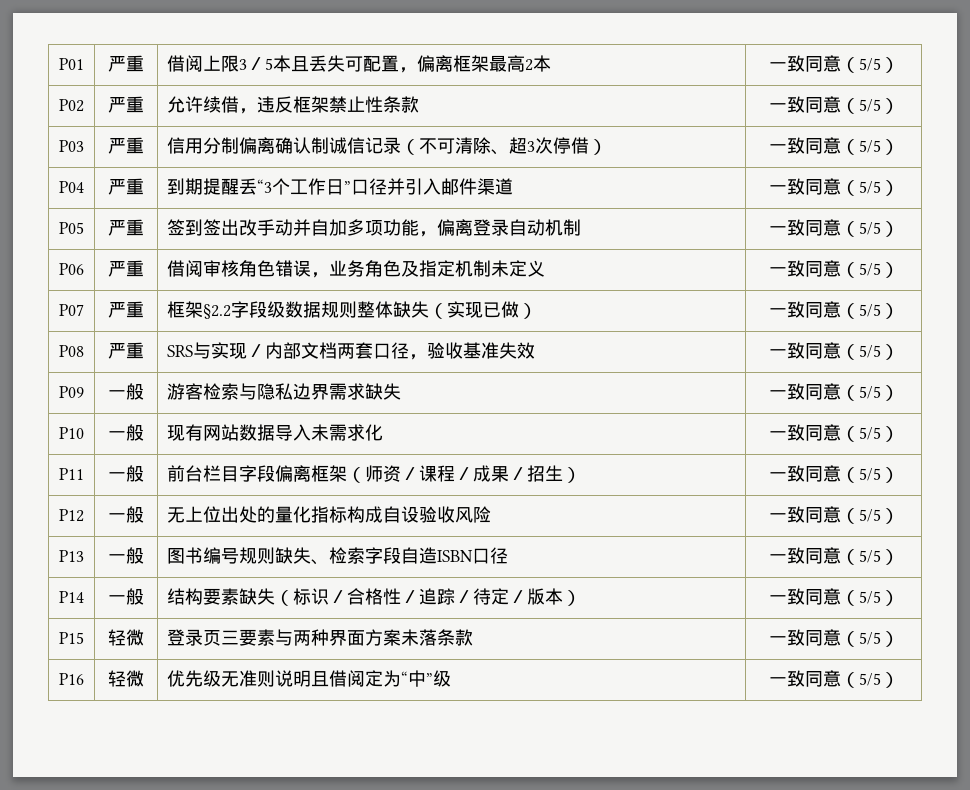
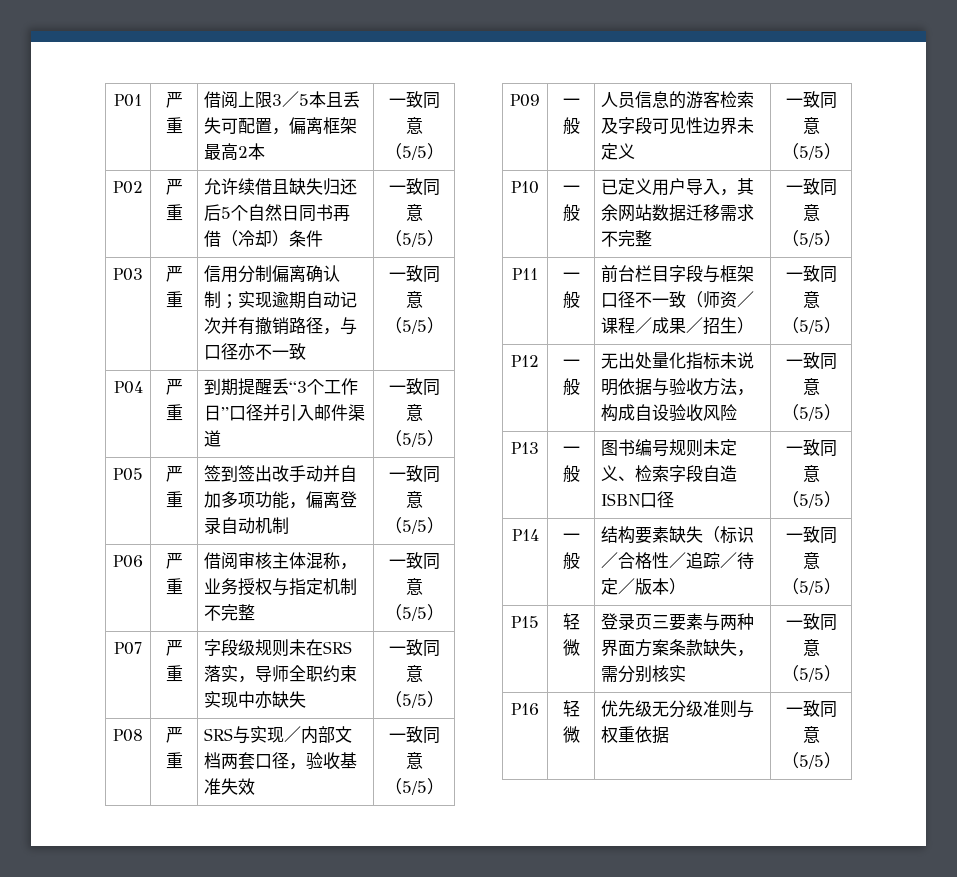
- P02 | 严重 | 允许续借，违反框架禁止性条款 | 一致同意（5/5）
+ P02 | 严重 | 允许续借且缺失归还后5个自然日同书再借（冷却）条件 | 一致同意（5/5）
- P03 | 严重 | 信用分制偏离确认制诚信记录（不可清除、超3次停借） | 一致同意（5/5）
+ P03 | 严重 | 信用分制偏离确认制；实现逾期自动记次并有撤销路径，与口径亦不一致 | 一致同意（5/5）
- P06 | 严重 | 借阅审核角色错误，业务角色及指定机制未定义 | 一致同意（5/5）
+ P06 | 严重 | 借阅审核主体混称，业务授权与指定机制不完整 | 一致同意（5/5）
- P07 | 严重 | 框架§2.2字段级数据规则整体缺失（实现已做） | 一致同意（5/5）
+ P07 | 严重 | 字段级规则未在SRS落实，导师全职约束实现中亦缺失 | 一致同意（5/5）
- P09 | 一般 | 游客检索与隐私边界需求缺失 | 一致同意（5/5）
+ P09 | 一般 | 人员信息的游客检索及字段可见性边界未定义 | 一致同意（5/5）
- P10 | 一般 | 现有网站数据导入未需求化 | 一致同意（5/5）
+ P10 | 一般 | 已定义用户导入，其余网站数据迁移需求不完整 | 一致同意（5/5）
- P11 | 一般 | 前台栏目字段偏离框架（师资／课程／成果／招生） | 一致同意（5/5）
+ P11 | 一般 | 前台栏目字段与框架口径不一致（师资／课程／成果／招生） | 一致同意（5/5）
- P12 | 一般 | 无上位出处的量化指标构成自设验收风险 | 一致同意（5/5）
+ P12 | 一般 | 无出处量化指标未说明依据与验收方法，构成自设验收风险 | 一致同意（5/5）
- P13 | 一般 | 图书编号规则缺失、检索字段自造ISBN口径 | 一致同意（5/5）
+ P13 | 一般 | 图书编号规则未定义、检索字段自造ISBN口径 | 一致同意（5/5）
- P15 | 轻微 | 登录页三要素与两种界面方案未落条款 | 一致同意（5/5）
+ P15 | 轻微 | 登录页三要素与两种界面方案条款缺失，需分别核实 | 一致同意（5/5）
- P16 | 轻微 | 优先级无准则说明且借阅定为“中”级 | 一致同意（5/5）
+ P16 | 轻微 | 优先级无分级准则与权重依据 | 一致同意（5/5）

